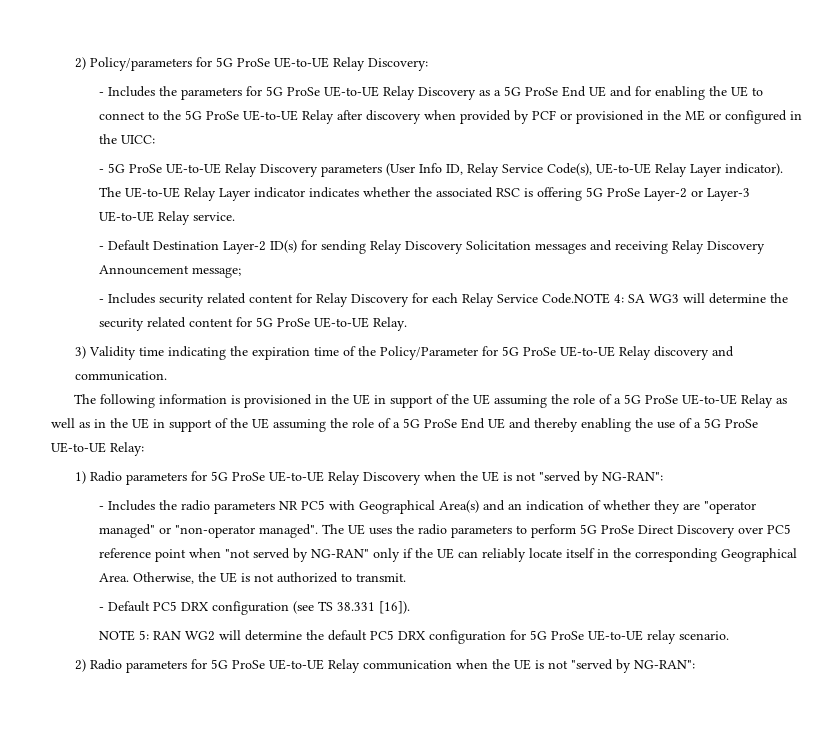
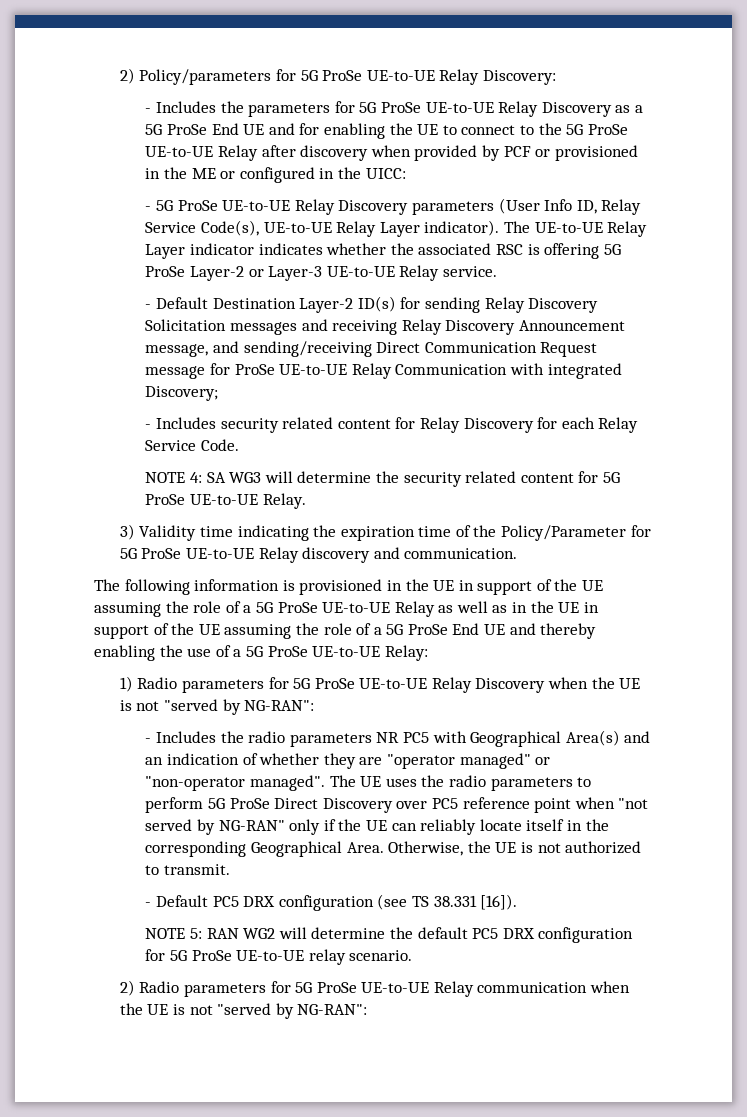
- - Default Destination Layer-2 ID(s) for sending Relay Discovery Solicitation messages and receiving Relay Discovery Announcement message;
+ - Default Destination Layer-2 ID(s) for sending Relay Discovery Solicitation messages and receiving Relay Discovery Announcement message, and sending/receiving Direct Communication Request message for ProSe UE-to-UE Relay Communication with integrated Discovery;
- - Includes security related content for Relay Discovery for each Relay Service Code.NOTE 4: SA WG3 will determine the security related content for 5G ProSe UE-to-UE Relay.
+ - Includes security related content for Relay Discovery for each Relay Service Code.
+ NOTE 4: SA WG3 will determine the security related content for 5G ProSe UE-to-UE Relay.

